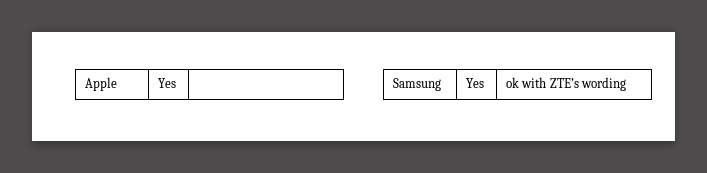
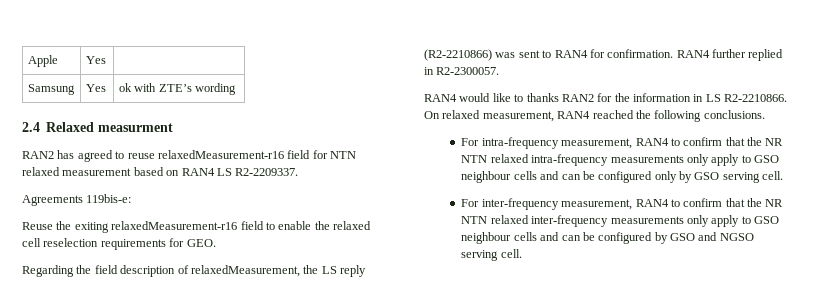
+ 2.4 Relaxed measurment
+ RAN2 has agreed to reuse relaxedMeasurement-r16 field for NTN relaxed measurement based on RAN4 LS R2-2209337.
+ Agreements 119bis-e:
+ Reuse the exiting relaxedMeasurement-r16 field to enable the relaxed cell reselection requirements for GEO.
+ Regarding the field description of relaxedMeasurement, the LS reply (R2-2210866) was sent to RAN4 for confirmation. RAN4 further replied in R2-2300057.
+ RAN4 would like to thanks RAN2 for the information in LS R2-2210866. On relaxed measurement, RAN4 reached the following conclusions.
+ For intra-frequency measurement, RAN4 to confirm that the NR NTN relaxed intra-frequency measurements only apply to GSO neighbour cells and can be configured only by GSO serving cell.
+ For inter-frequency measurement, RAN4 to confirm that the NR NTN relaxed inter-frequency measurements only apply to GSO neighbour cells and can be configured by GSO and NGSO serving cell.

